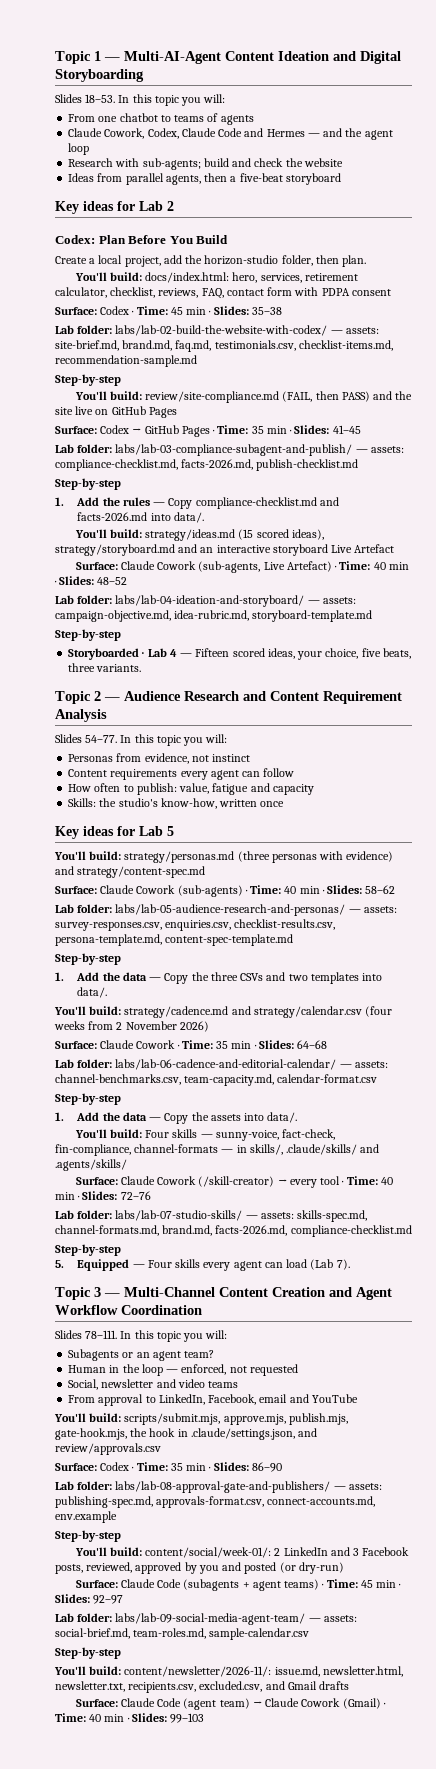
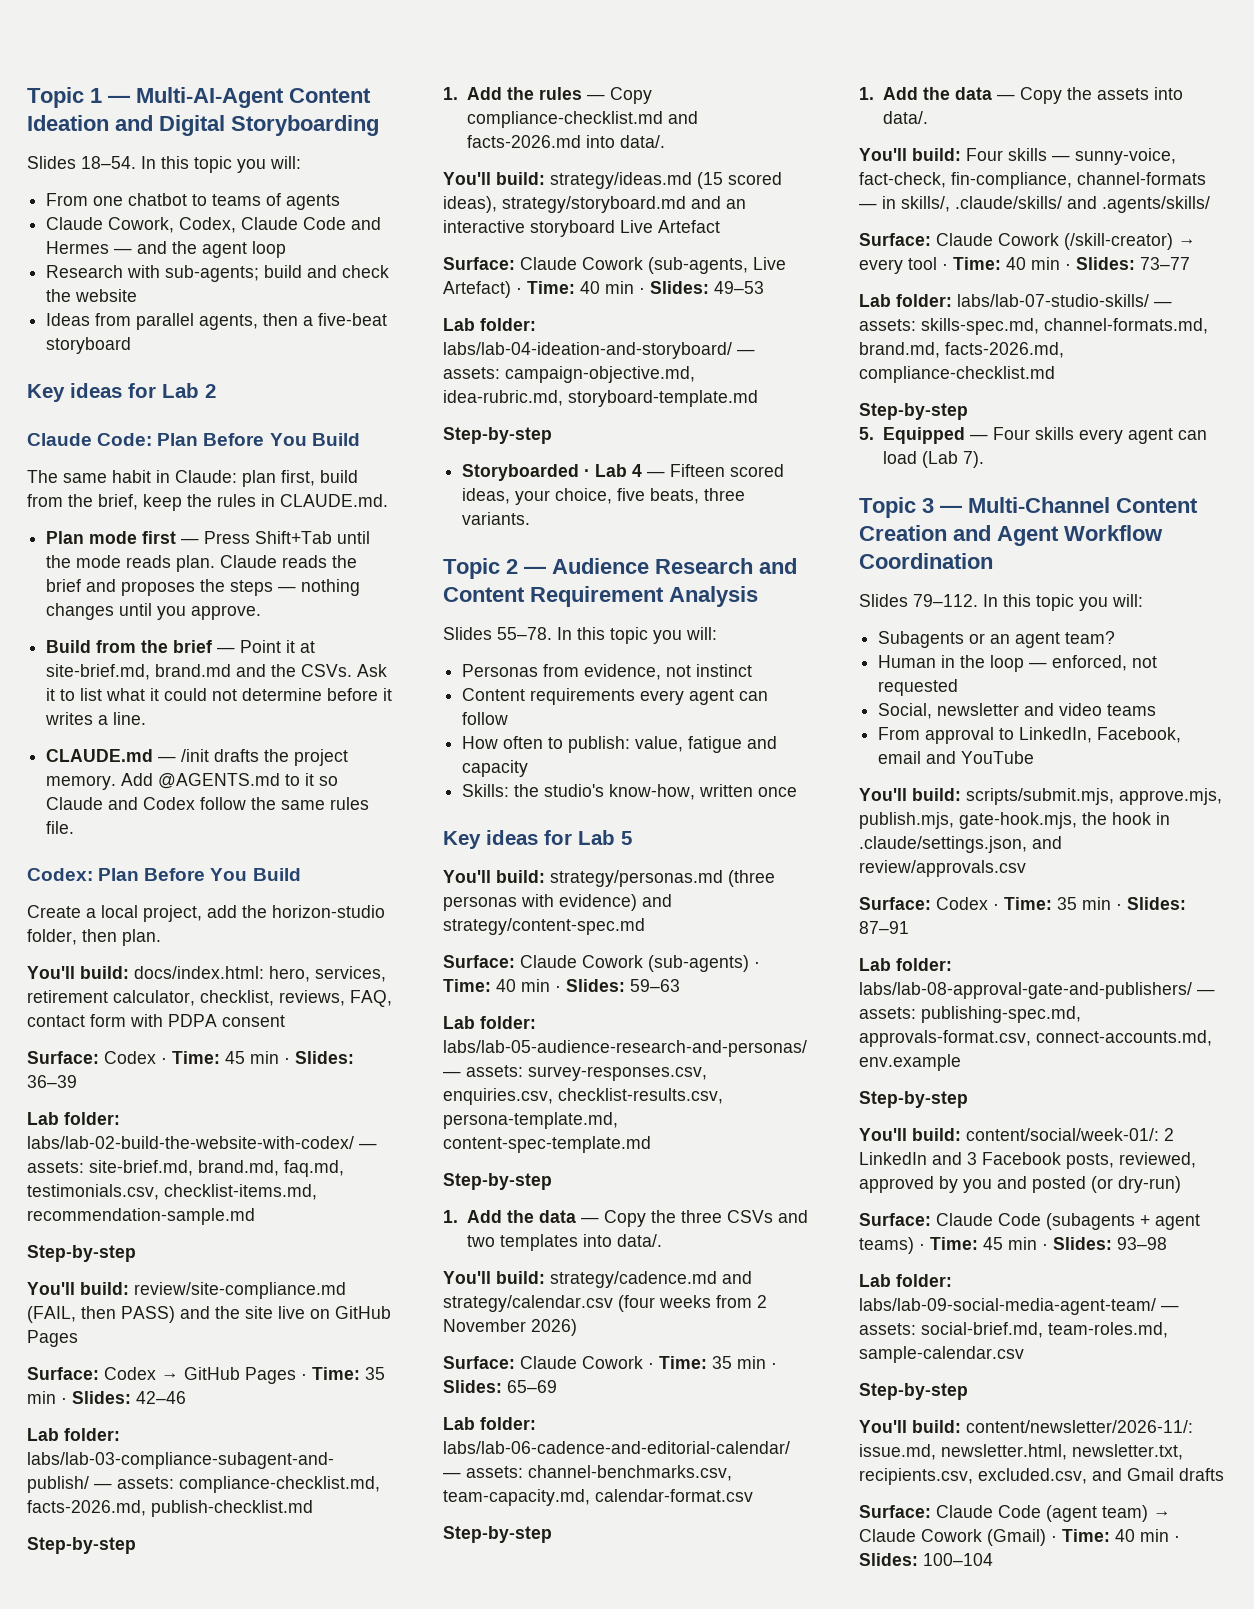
- Slides 18–53.
+ Slides 18–54.
+ Claude Code: Plan Before You Build
+ The same habit in Claude: plan first, build from the brief, keep the rules in CLAUDE.md.
+ Plan mode first — Press Shift+Tab until the mode reads plan. Claude reads the brief and proposes the steps — nothing changes until you approve.
+ Build from the brief — Point it at site-brief.md, brand.md and the CSVs. Ask it to list what it could not determine before it writes a line.
+ CLAUDE.md — /init drafts the project memory. Add @AGENTS.md to it so Claude and Codex follow the same rules file.
- Surface: Codex · Time: 45 min · Slides: 35–38
+ Surface: Codex · Time: 45 min · Slides: 36–39
- Surface: Codex → GitHub Pages · Time: 35 min · Slides: 41–45
+ Surface: Codex → GitHub Pages · Time: 35 min · Slides: 42–46
- Surface: Claude Cowork (sub-agents, Live Artefact) · Time: 40 min · Slides: 48–52
+ Surface: Claude Cowork (sub-agents, Live Artefact) · Time: 40 min · Slides: 49–53
- Slides 54–77.
+ Slides 55–78.
- Surface: Claude Cowork (sub-agents) · Time: 40 min · Slides: 58–62
+ Surface: Claude Cowork (sub-agents) · Time: 40 min · Slides: 59–63
- Surface: Claude Cowork · Time: 35 min · Slides: 64–68
+ Surface: Claude Cowork · Time: 35 min · Slides: 65–69
- Surface: Claude Cowork (/skill-creator) → every tool · Time: 40 min · Slides: 72–76
+ Surface: Claude Cowork (/skill-creator) → every tool · Time: 40 min · Slides: 73–77
- Slides 78–111.
+ Slides 79–112.
- Surface: Codex · Time: 35 min · Slides: 86–90
+ Surface: Codex · Time: 35 min · Slides: 87–91
- Surface: Claude Code (subagents + agent teams) · Time: 45 min · Slides: 92–97
+ Surface: Claude Code (subagents + agent teams) · Time: 45 min · Slides: 93–98
- Surface: Claude Code (agent team) → Claude Cowork (Gmail) · Time: 40 min · Slides: 99–103
+ Surface: Claude Code (agent team) → Claude Cowork (Gmail) · Time: 40 min · Slides: 100–104

